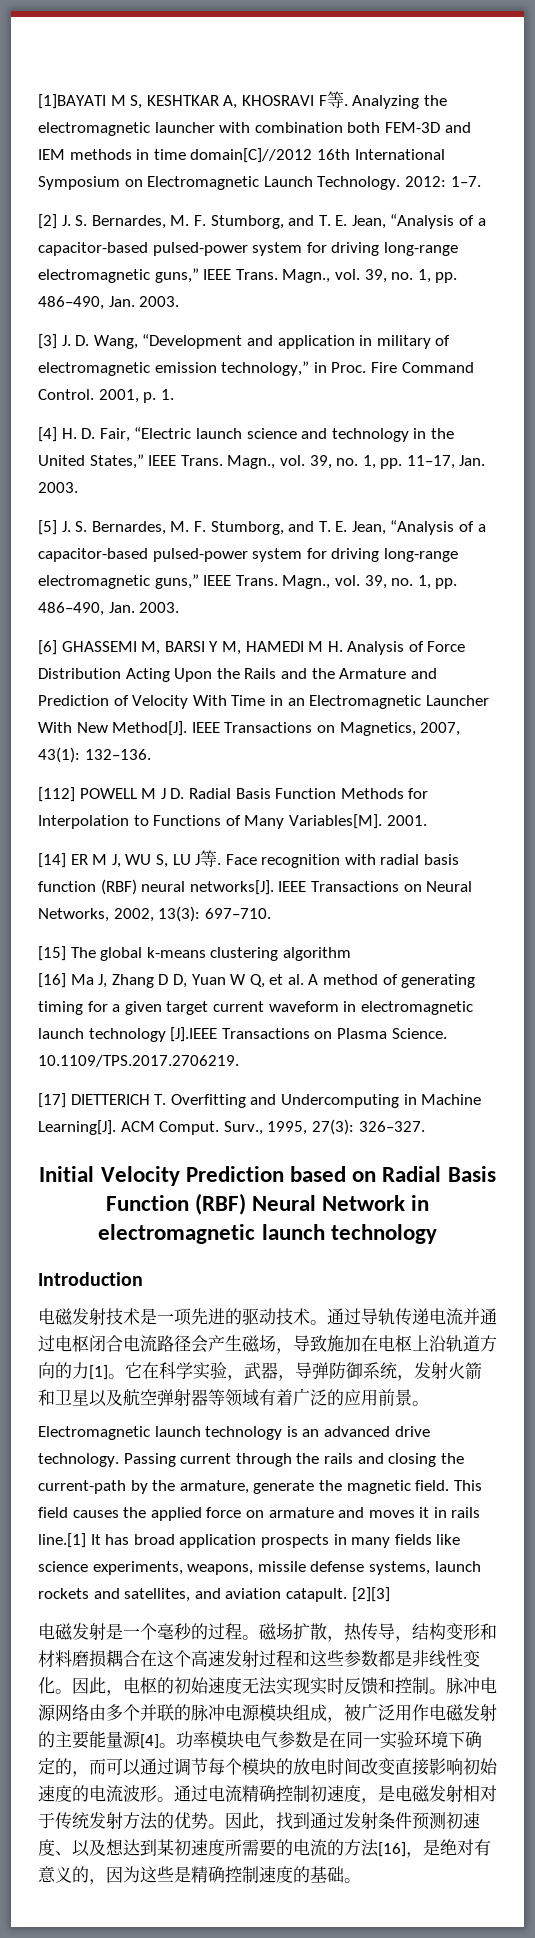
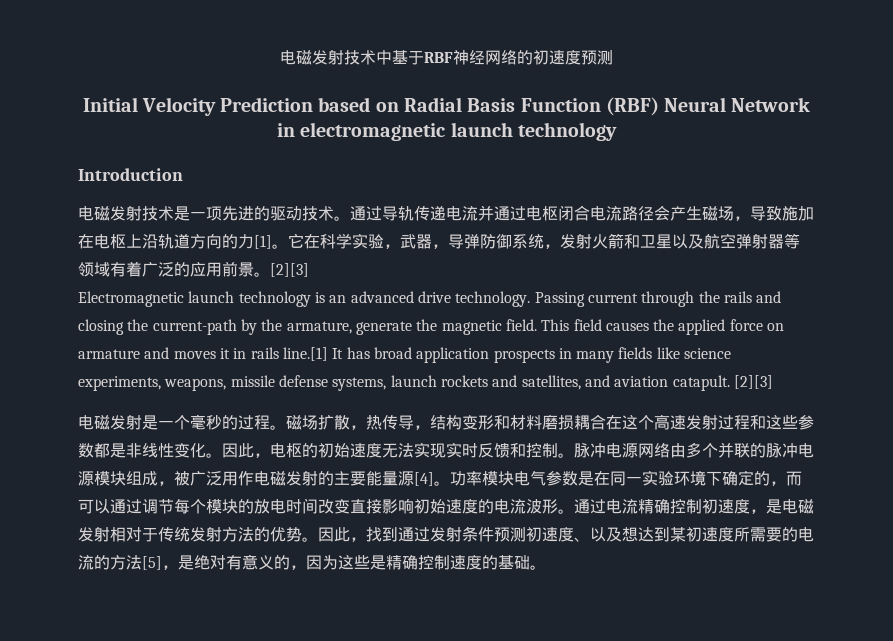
- [1]BAYATI M S, KESHTKAR A, KHOSRAVI F等. Analyzing the electromagnetic launcher with combination both FEM-3D and IEM methods in time domain[C]//2012 16th International Symposium on Electromagnetic Launch Technology. 2012: 1–7.
- [2] J. S. Bernardes, M. F. Stumborg, and T. E. Jean, “Analysis of a capacitor-based pulsed-power system for driving long-range electromagnetic guns,” IEEE Trans. Magn., vol. 39, no. 1, pp. 486–490, Jan. 2003.
- [3] J. D. Wang, “Development and application in military of electromagnetic emission technology,” in Proc. Fire Command Control. 2001, p. 1.
- [4] H. D. Fair, “Electric launch science and technology in the United States,” IEEE Trans. Magn., vol. 39, no. 1, pp. 11–17, Jan. 2003.
- [5] J. S. Bernardes, M. F. Stumborg, and T. E. Jean, “Analysis of a capacitor-based pulsed-power system for driving long-range electromagnetic guns,” IEEE Trans. Magn., vol. 39, no. 1, pp. 486–490, Jan. 2003.
- [6] GHASSEMI M, BARSI Y M, HAMEDI M H. Analysis of Force Distribution Acting Upon the Rails and the Armature and Prediction of Velocity With Time in an Electromagnetic Launcher With New Method[J]. IEEE Transactions on Magnetics, 2007, 43(1): 132–136.
- [112] POWELL M J D. Radial Basis Function Methods for Interpolation to Functions of Many Variables[M]. 2001.
- [14] ER M J, WU S, LU J等. Face recognition with radial basis function (RBF) neural networks[J]. IEEE Transactions on Neural Networks, 2002, 13(3): 697–710.
- [15] The global k-means clustering algorithm
- [16] Ma J, Zhang D D, Yuan W Q, et al. A method of generating timing for a given target current waveform in electromagnetic launch technology [J].IEEE Transactions on Plasma Science. 10.1109/TPS.2017.2706219.
- [17] DIETTERICH T. Overfitting and Undercomputing in Machine Learning[J]. ACM Comput. Surv., 1995, 27(3): 326–327.
+ 电磁发射技术中基于RBF神经网络的初速度预测
- 它在科学实验，武器，导弹防御系统，发射火箭和卫星以及航空弹射器等领域有着广泛的应用前景。
+ 它在科学实验，武器，导弹防御系统，发射火箭和卫星以及航空弹射器等领域有着广泛的应用前景。[2][3]
- 因此，找到通过发射条件预测初速度、以及想达到某初速度所需要的电流的方法[16]，是绝对有意义的，因为这些是精确控制速度的基础。
+ 因此，找到通过发射条件预测初速度、以及想达到某初速度所需要的电流的方法[5]，是绝对有意义的，因为这些是精确控制速度的基础。

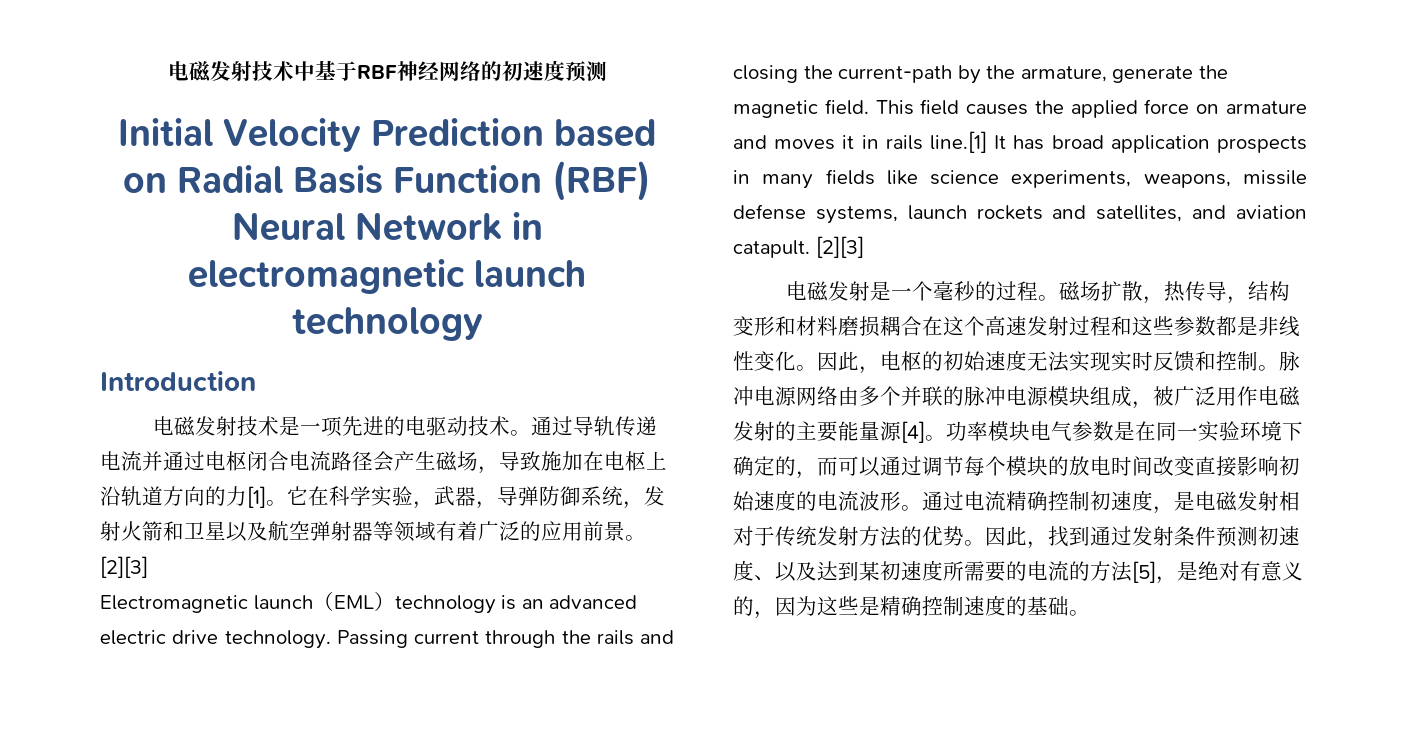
- 电磁发射技术是一项先进的驱动技术。
+ 电磁发射技术是一项先进的电驱动技术。
- Electromagnetic launch technology is an advanced drive technology.
+ Electromagnetic launch（EML）technology is an advanced electric drive technology.
- 因此，找到通过发射条件预测初速度、以及想达到某初速度所需要的电流的方法[5]，是绝对有意义的，因为这些是精确控制速度的基础。
+ 因此，找到通过发射条件预测初速度、以及达到某初速度所需要的电流的方法[5]，是绝对有意义的，因为这些是精确控制速度的基础。

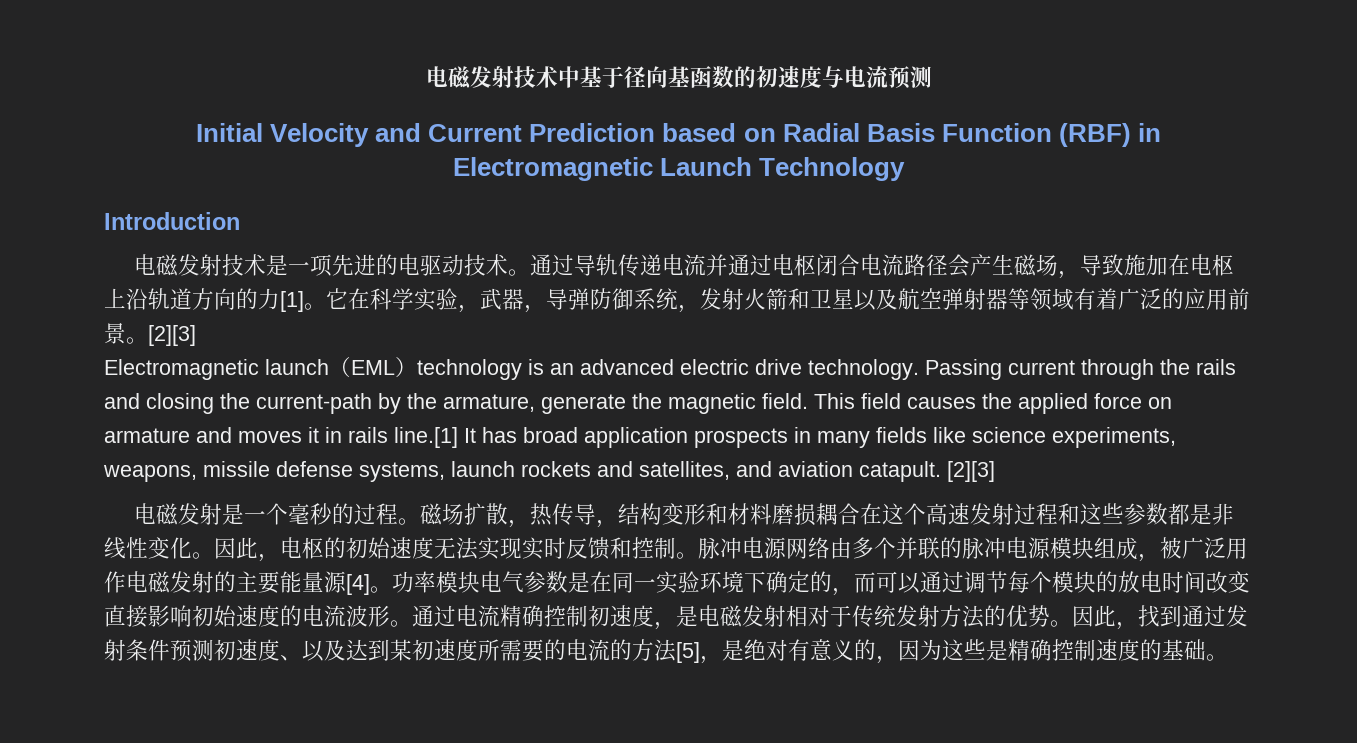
- 电磁发射技术中基于RBF神经网络的初速度预测
+ 电磁发射技术中基于径向基函数的初速度与电流预测
- Initial Velocity Prediction based on Radial Basis Function (RBF) Neural Network in electromagnetic launch technology
+ Initial Velocity and Current Prediction based on Radial Basis Function (RBF) in Electromagnetic Launch Technology

